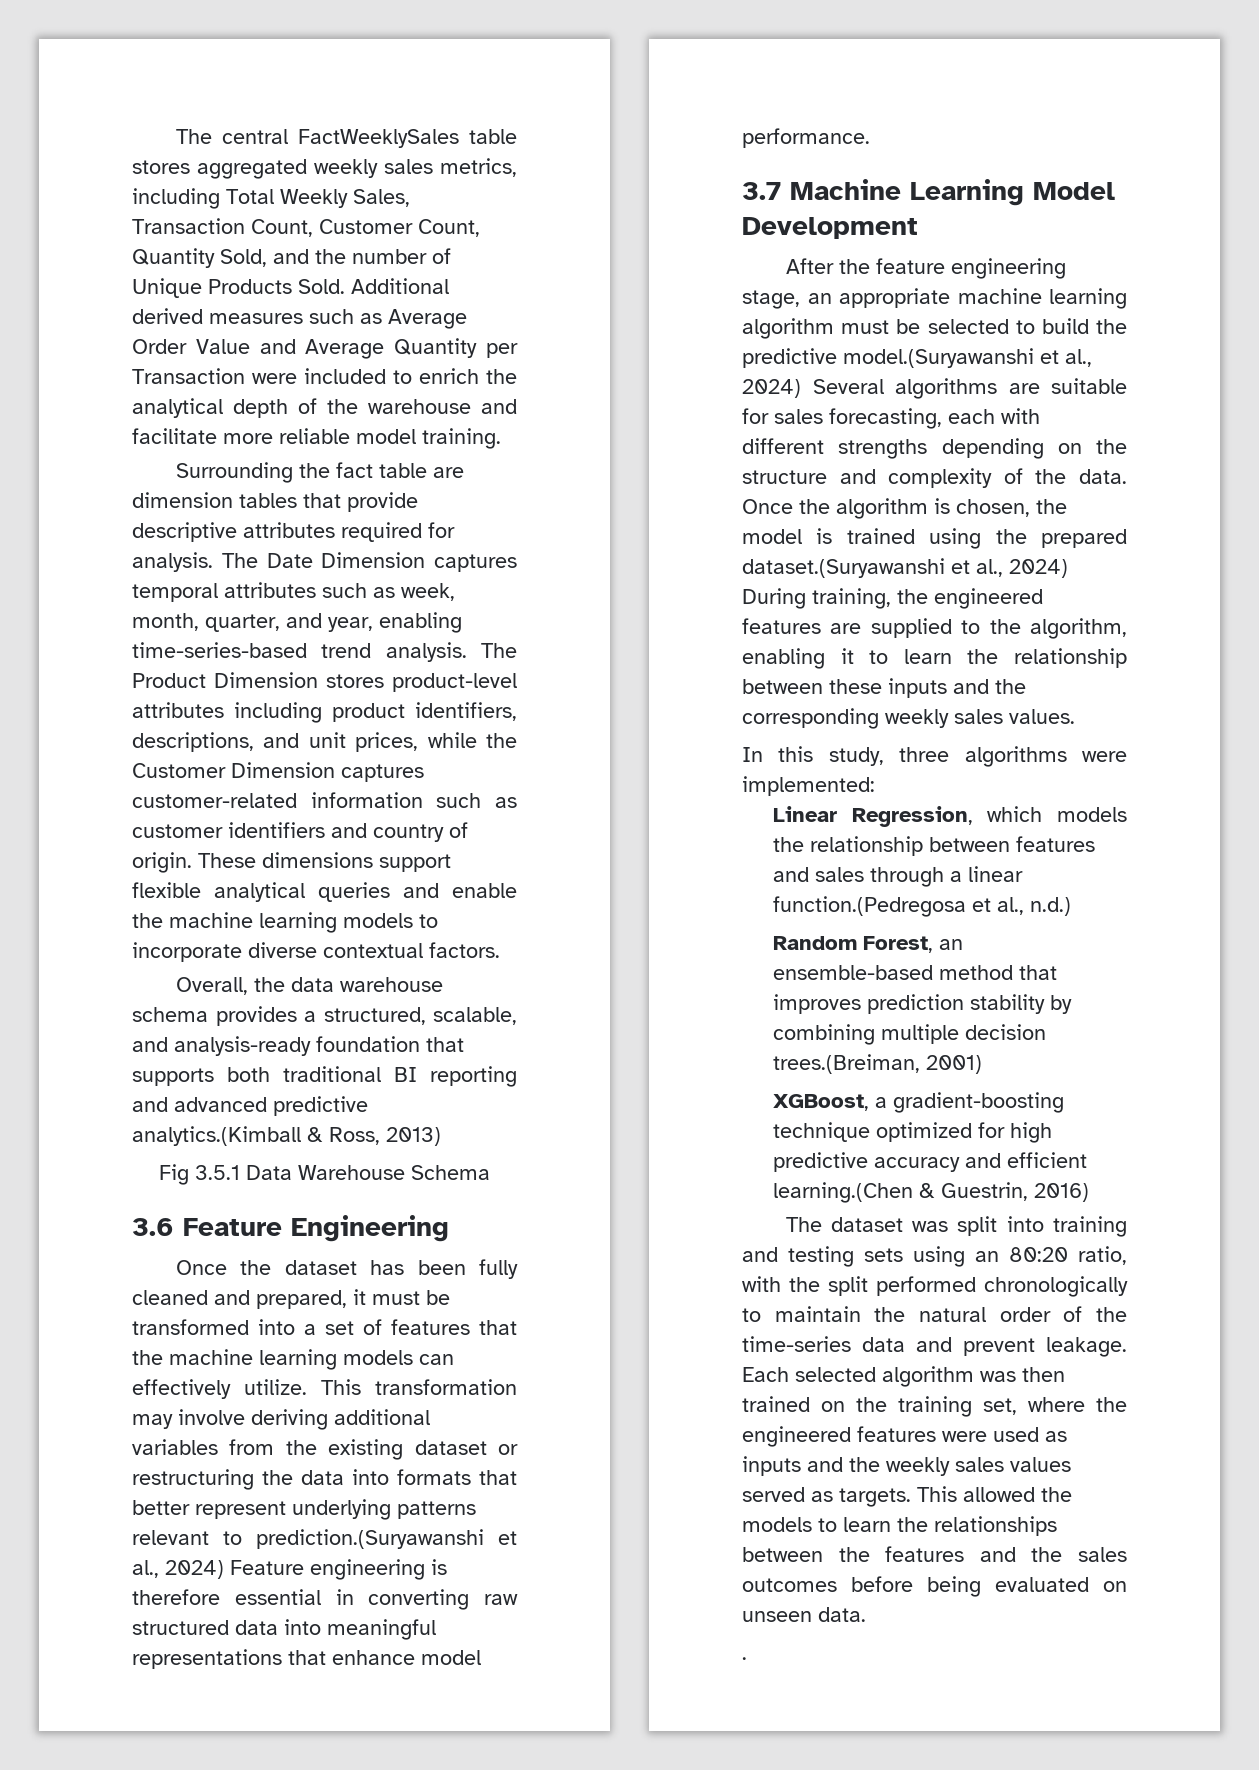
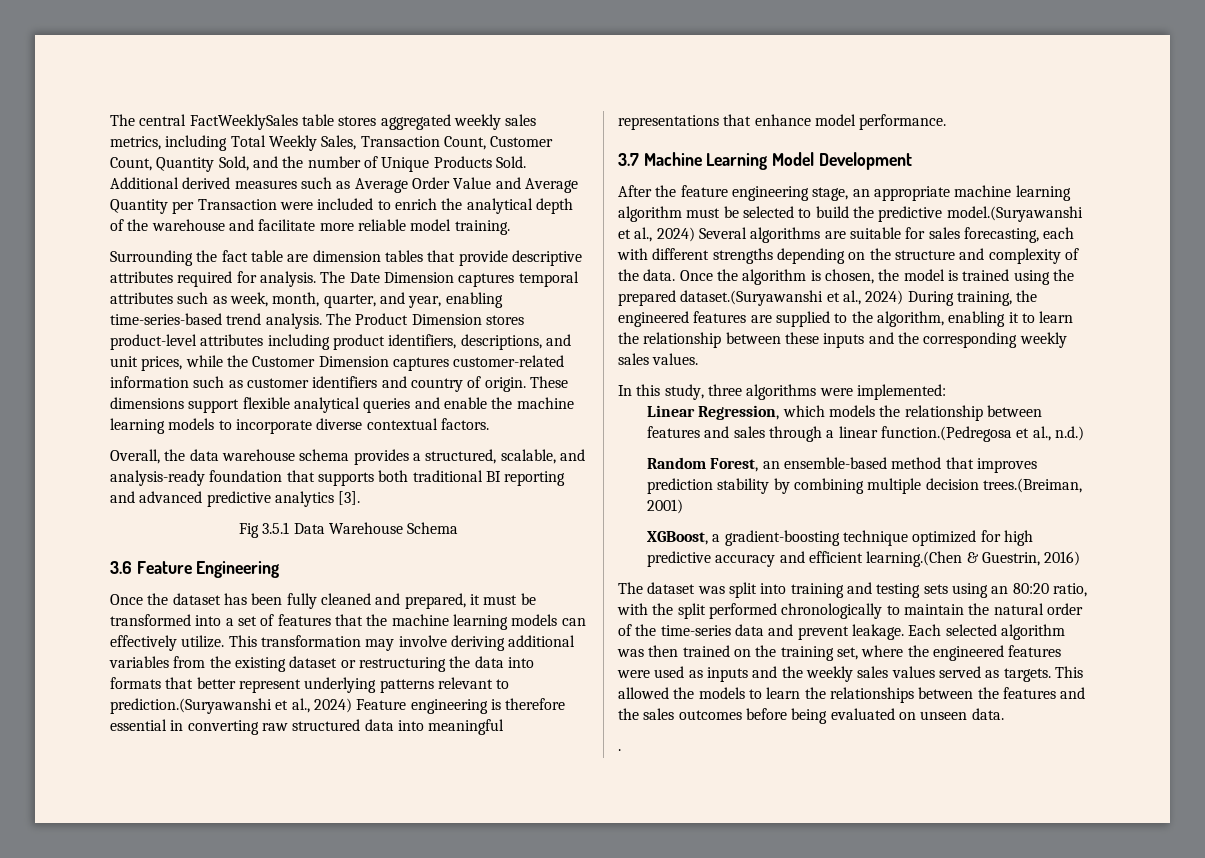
- Overall, the data warehouse schema provides a structured, scalable, and analysis-ready foundation that supports both traditional BI reporting and advanced predictive analytics.(Kimball & Ross, 2013)
+ Overall, the data warehouse schema provides a structured, scalable, and analysis-ready foundation that supports both traditional BI reporting and advanced predictive analytics [3].

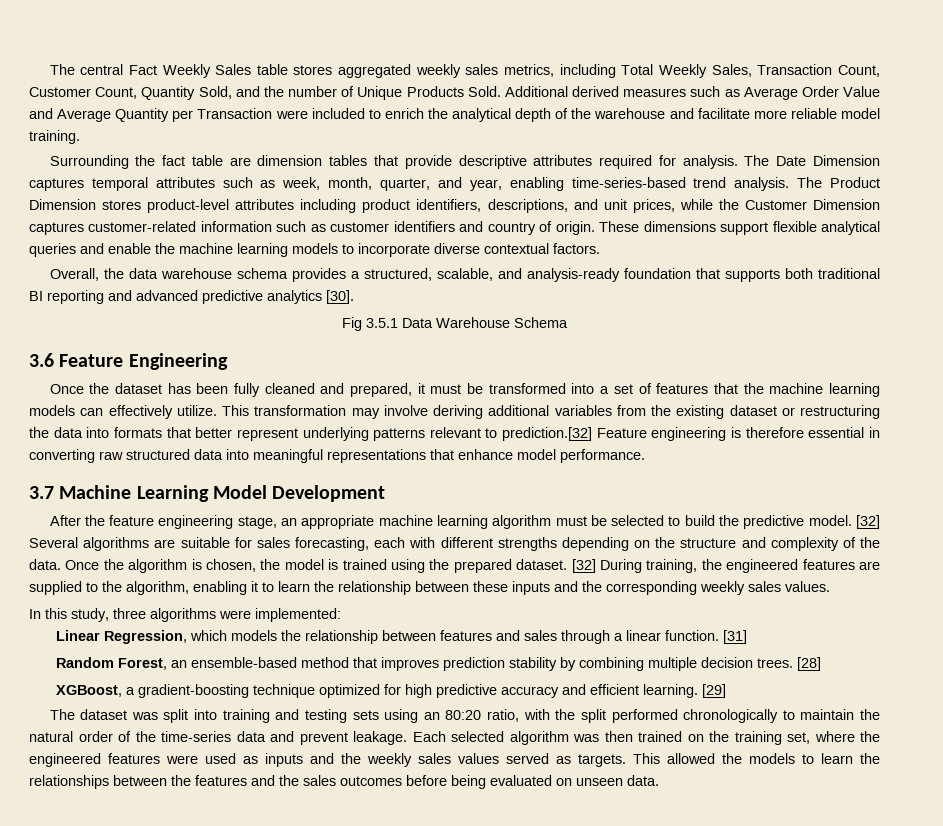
- The central FactWeeklySales table stores aggregated weekly sales metrics, including Total Weekly Sales, Transaction Count, Customer Count, Quantity Sold, and the number of Unique Products Sold.
+ The central Fact Weekly Sales table stores aggregated weekly sales metrics, including Total Weekly Sales, Transaction Count, Customer Count, Quantity Sold, and the number of Unique Products Sold.
- Overall, the data warehouse schema provides a structured, scalable, and analysis-ready foundation that supports both traditional BI reporting and advanced predictive analytics [3].
+ Overall, the data warehouse schema provides a structured, scalable, and analysis-ready foundation that supports both traditional BI reporting and advanced predictive analytics [30].
- This transformation may involve deriving additional variables from the existing dataset or restructuring the data into formats that better represent underlying patterns relevant to prediction.(Suryawanshi et al., 2024) Feature engineering is therefore essential in converting raw structured data into meaningful representations that enhance model performance.
+ This transformation may involve deriving additional variables from the existing dataset or restructuring the data into formats that better represent underlying patterns relevant to prediction.[32] Feature engineering is therefore essential in converting raw structured data into meaningful representations that enhance model performance.
- After the feature engineering stage, an appropriate machine learning algorithm must be selected to build the predictive model.(Suryawanshi et al., 2024) Several algorithms are suitable for sales forecasting, each with different strengths depending on the structure and complexity of the data.
+ After the feature engineering stage, an appropriate machine learning algorithm must be selected to build the predictive model. [32] Several algorithms are suitable for sales forecasting, each with different strengths depending on the structure and complexity of the data.
- Once the algorithm is chosen, the model is trained using the prepared dataset.(Suryawanshi et al., 2024) During training, the engineered features are supplied to the algorithm, enabling it to learn the relationship between these inputs and the corresponding weekly sales values.
+ Once the algorithm is chosen, the model is trained using the prepared dataset. [32] During training, the engineered features are supplied to the algorithm, enabling it to learn the relationship between these inputs and the corresponding weekly sales values.
- Linear Regression, which models the relationship between features and sales through a linear function.(Pedregosa et al., n.d.)
+ Linear Regression, which models the relationship between features and sales through a linear function. [31]
- Random Forest, an ensemble-based method that improves prediction stability by combining multiple decision trees.(Breiman, 2001)
+ Random Forest, an ensemble-based method that improves prediction stability by combining multiple decision trees. [28]
- XGBoost, a gradient-boosting technique optimized for high predictive accuracy and efficient learning.(Chen & Guestrin, 2016)
+ XGBoost, a gradient-boosting technique optimized for high predictive accuracy and efficient learning. [29]
- .

